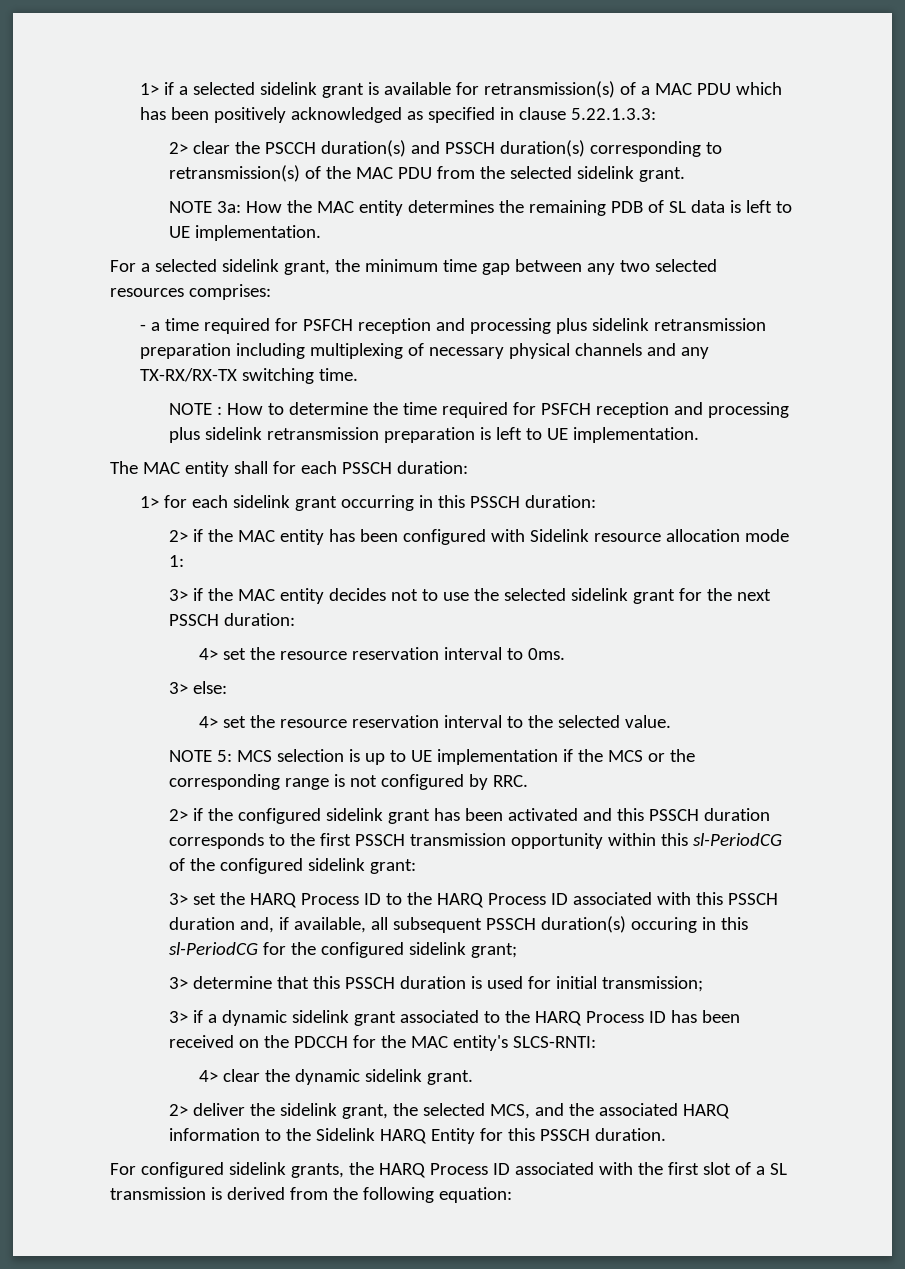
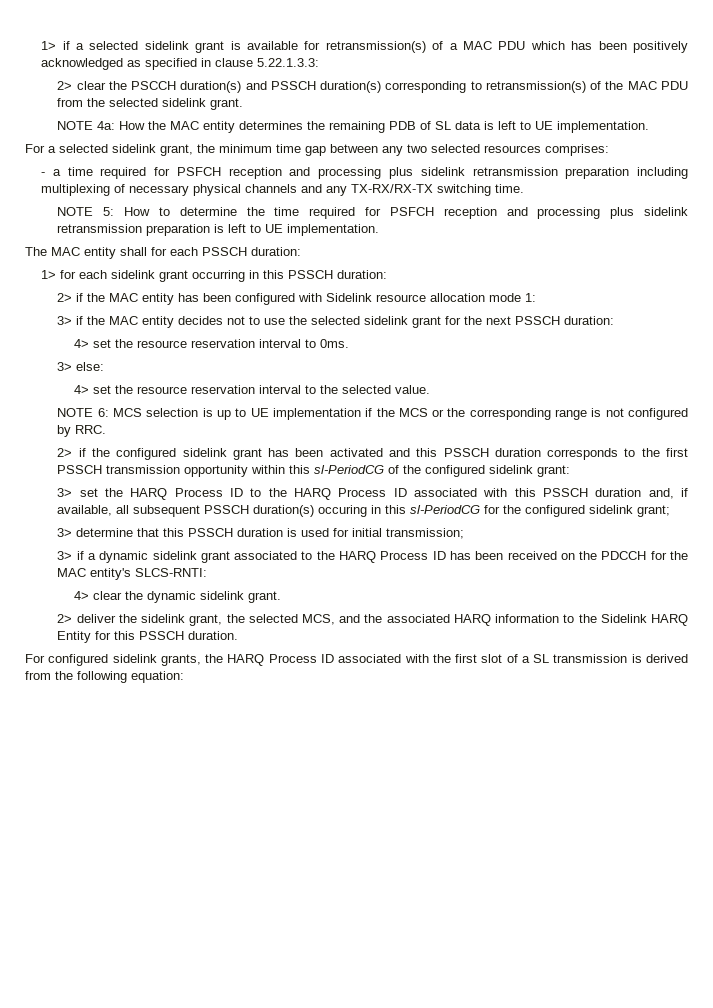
- NOTE 3a: How the MAC entity determines the remaining PDB of SL data is left to UE implementation.
+ NOTE 4a: How the MAC entity determines the remaining PDB of SL data is left to UE implementation.
- NOTE : How to determine the time required for PSFCH reception and processing plus sidelink retransmission preparation is left to UE implementation.
+ NOTE 5: How to determine the time required for PSFCH reception and processing plus sidelink retransmission preparation is left to UE implementation.
- NOTE 5: MCS selection is up to UE implementation if the MCS or the corresponding range is not configured by RRC.
+ NOTE 6: MCS selection is up to UE implementation if the MCS or the corresponding range is not configured by RRC.

